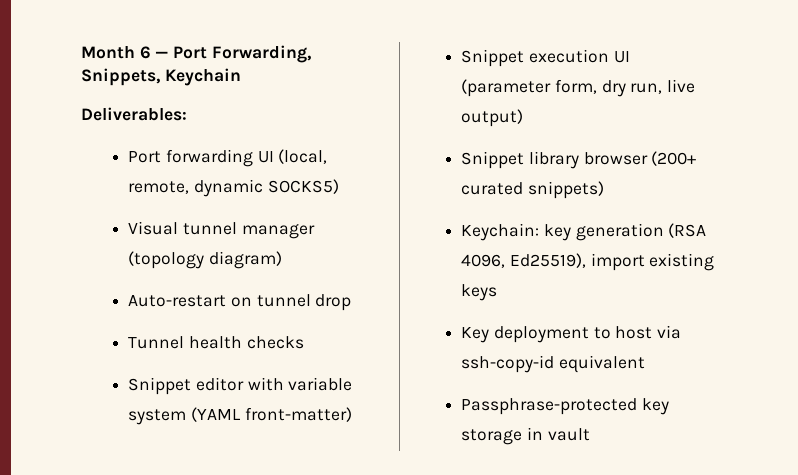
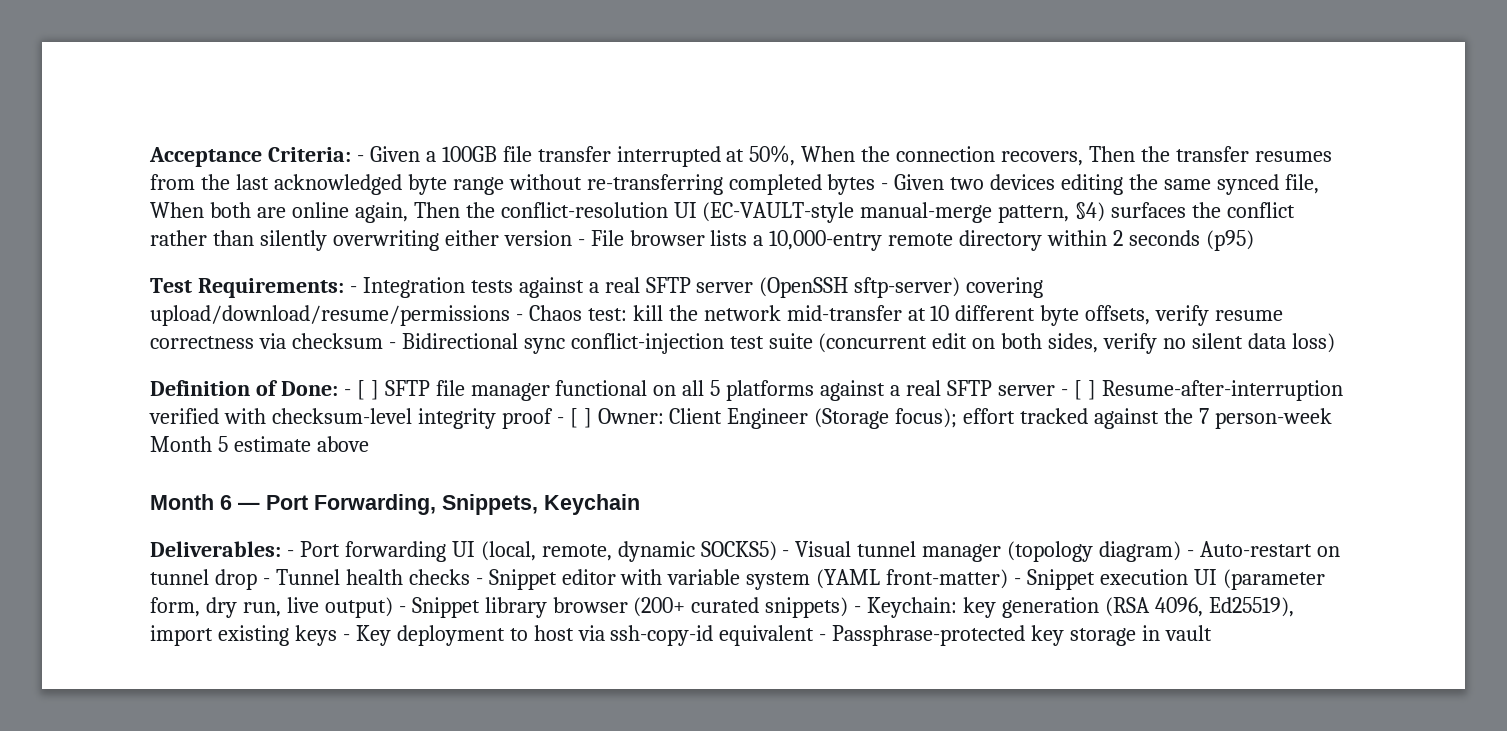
+ Acceptance Criteria: - Given a 100GB file transfer interrupted at 50%, When the connection recovers, Then the transfer resumes from the last acknowledged byte range without re-transferring completed bytes - Given two devices editing the same synced file, When both are online again, Then the conflict-resolution UI (EC-VAULT-style manual-merge pattern, §4) surfaces the conflict rather than silently overwriting either version - File browser lists a 10,000-entry remote directory within 2 seconds (p95)
+ Test Requirements: - Integration tests against a real SFTP server (OpenSSH sftp-server) covering upload/download/resume/permissions - Chaos test: kill the network mid-transfer at 10 different byte offsets, verify resume correctness via checksum - Bidirectional sync conflict-injection test suite (concurrent edit on both sides, verify no silent data loss)
+ Definition of Done: - [ ] SFTP file manager functional on all 5 platforms against a real SFTP server - [ ] Resume-after-interruption verified with checksum-level integrity proof - [ ] Owner: Client Engineer (Storage focus); effort tracked against the 7 person-week Month 5 estimate above
- Deliverables:
- Port forwarding UI (local, remote, dynamic SOCKS5)
- Visual tunnel manager (topology diagram)
- Auto-restart on tunnel drop
- Tunnel health checks
- Snippet editor with variable system (YAML front-matter)
- Snippet execution UI (parameter form, dry run, live output)
- Snippet library browser (200+ curated snippets)
- Keychain:
+ Deliverables: - Port forwarding UI (local, remote, dynamic SOCKS5) - Visual tunnel manager (topology diagram) - Auto-restart on tunnel drop - Tunnel health checks - Snippet editor with variable system (YAML front-matter) - Snippet execution UI (parameter form, dry run, live output) - Snippet library browser (200+ curated snippets) - Keychain:
- key generation (RSA 4096, Ed25519), import existing keys
- Key deployment to host via ssh-copy-id equivalent
- Passphrase-protected key storage in vault
+ key generation (RSA 4096, Ed25519), import existing keys - Key deployment to host via ssh-copy-id equivalent - Passphrase-protected key storage in vault

